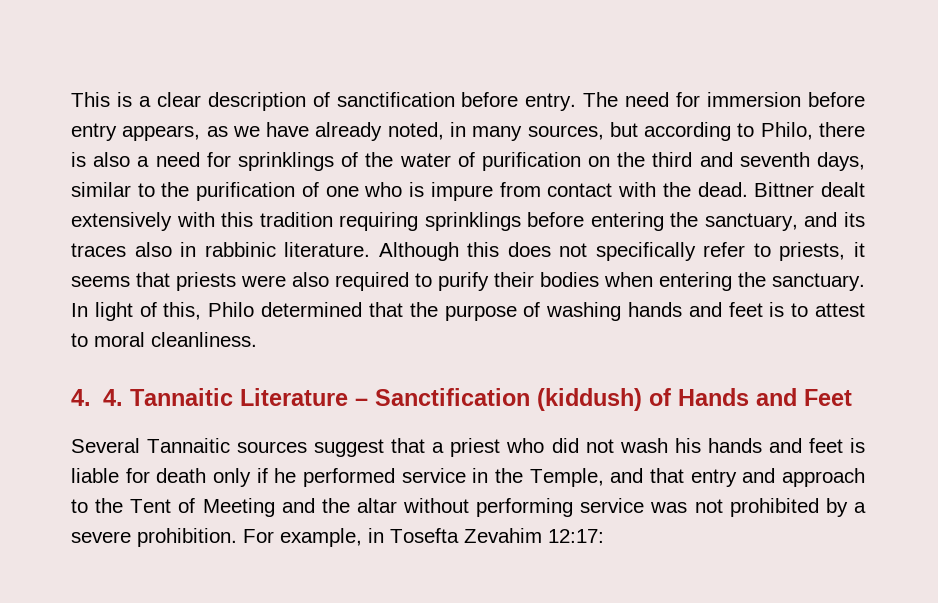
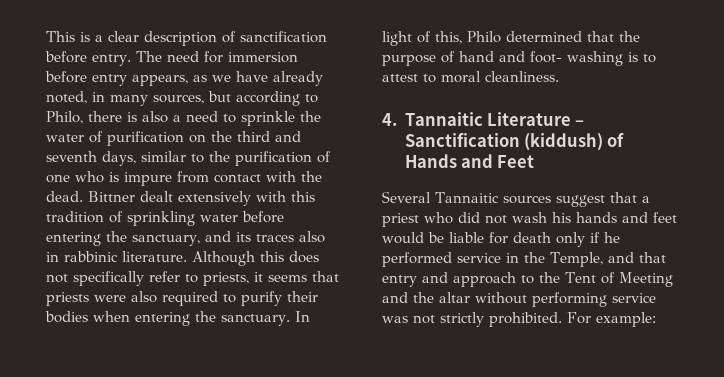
- The need for immersion before entry appears, as we have already noted, in many sources, but according to Philo, there is also a need for sprinklings of the water of purification on the third and seventh days, similar to the purification of one who is impure from contact with the dead.
+ The need for immersion before entry appears, as we have already noted, in many sources, but according to Philo, there is also a need to sprinkle the water of purification on the third and seventh days, similar to the purification of one who is impure from contact with the dead.
- Bittner dealt extensively with this tradition requiring sprinklings before entering the sanctuary, and its traces also in rabbinic literature.
+ Bittner dealt extensively with this tradition of sprinkling water before entering the sanctuary, and its traces also in rabbinic literature.
- In light of this, Philo determined that the purpose of washing hands and feet is to attest to moral cleanliness.
+ In light of this, Philo determined that the purpose of hand and foot- washing is to attest to moral cleanliness.
- 4. 4. Tannaitic Literature – Sanctification (kiddush) of Hands and Feet
+ 4. Tannaitic Literature – Sanctification (kiddush) of Hands and Feet
- Several Tannaitic sources suggest that a priest who did not wash his hands and feet is liable for death only if he performed service in the Temple, and that entry and approach to the Tent of Meeting and the altar without performing service was not prohibited by a severe prohibition. For example, in Tosefta Zevahim 12:17:
+ Several Tannaitic sources suggest that a priest who did not wash his hands and feet would be liable for death only if he performed service in the Temple, and that entry and approach to the Tent of Meeting and the altar without performing service was not strictly prohibited. For example:

